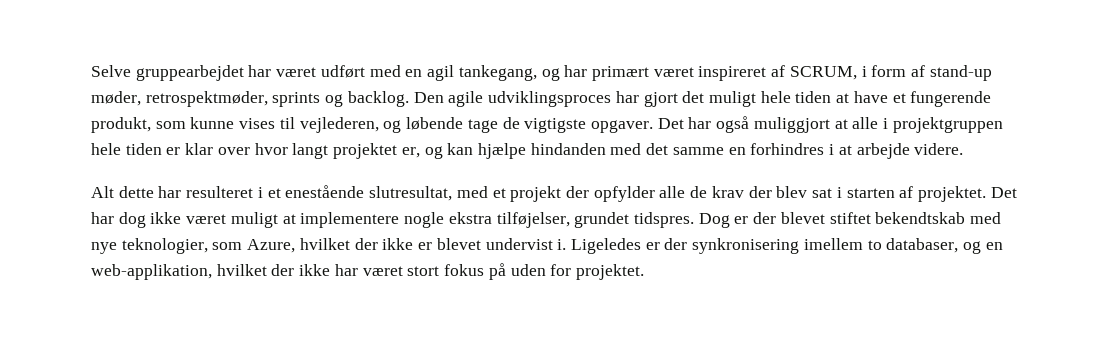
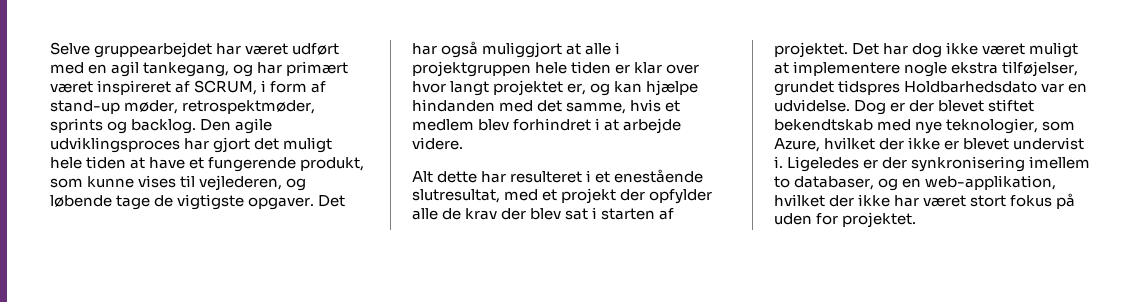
- Det har også muliggjort at alle i projektgruppen hele tiden er klar over hvor langt projektet er, og kan hjælpe hindanden med det samme en forhindres i at arbejde videre.
+ Det har også muliggjort at alle i projektgruppen hele tiden er klar over hvor langt projektet er, og kan hjælpe hindanden med det samme, hvis et medlem blev forhindret i at arbejde videre.
- Det har dog ikke været muligt at implementere nogle ekstra tilføjelser, grundet tidspres.
+ Det har dog ikke været muligt at implementere nogle ekstra tilføjelser, grundet tidspres Holdbarhedsdato var en udvidelse.

